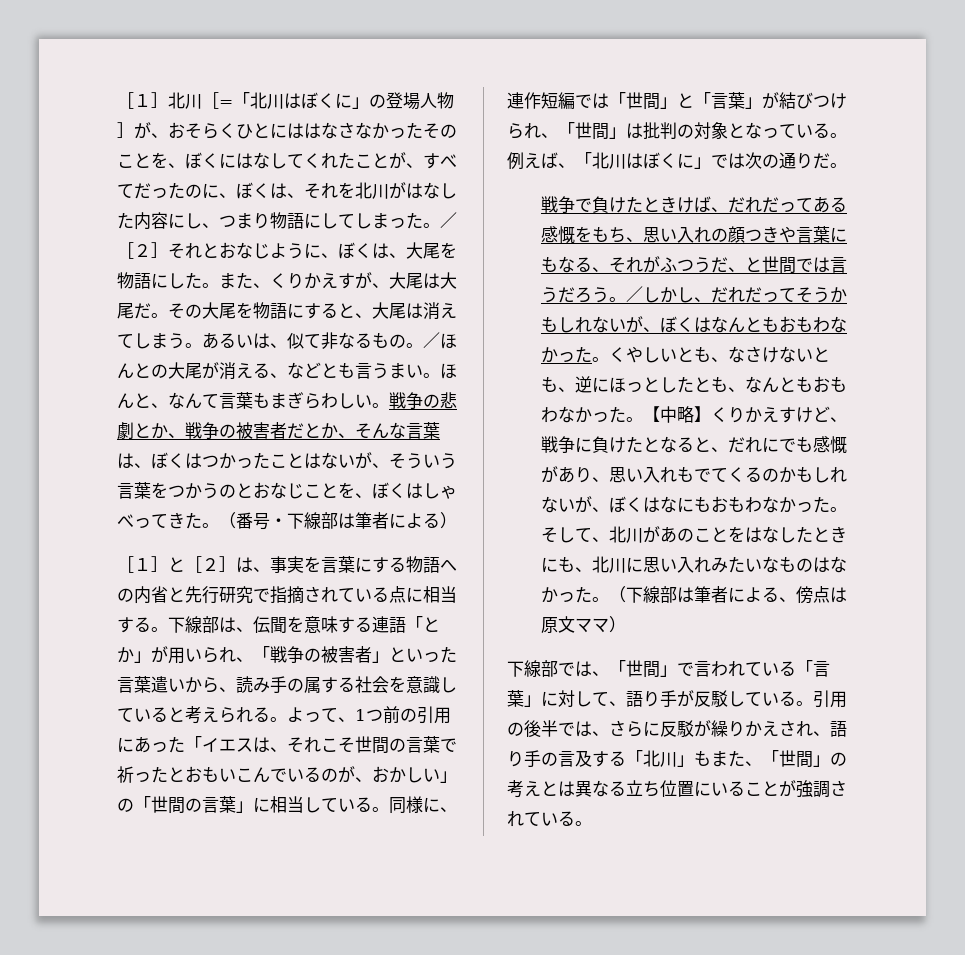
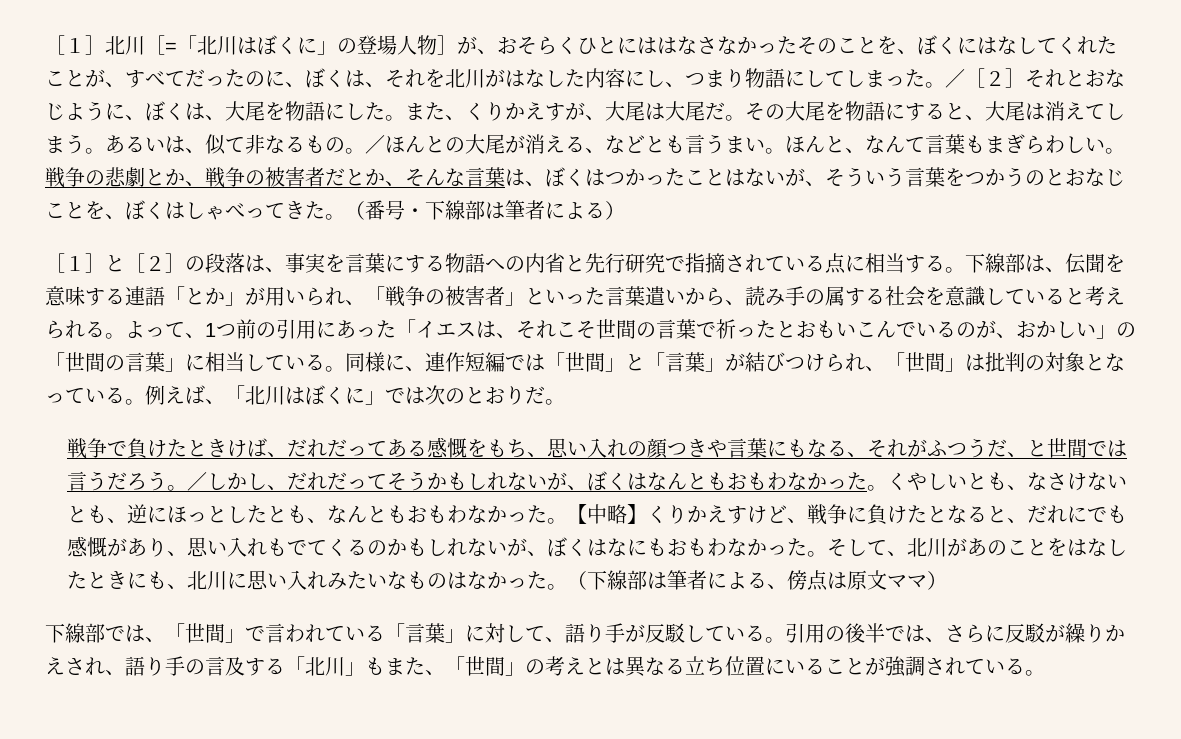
- ［１］と［２］は、事実を言葉にする物語への内省と先行研究で指摘されている点に相当する。
+ ［１］と［２］の段落は、事実を言葉にする物語への内省と先行研究で指摘されている点に相当する。
- 例えば、「北川はぼくに」では次の通りだ。
+ 例えば、「北川はぼくに」では次のとおりだ。

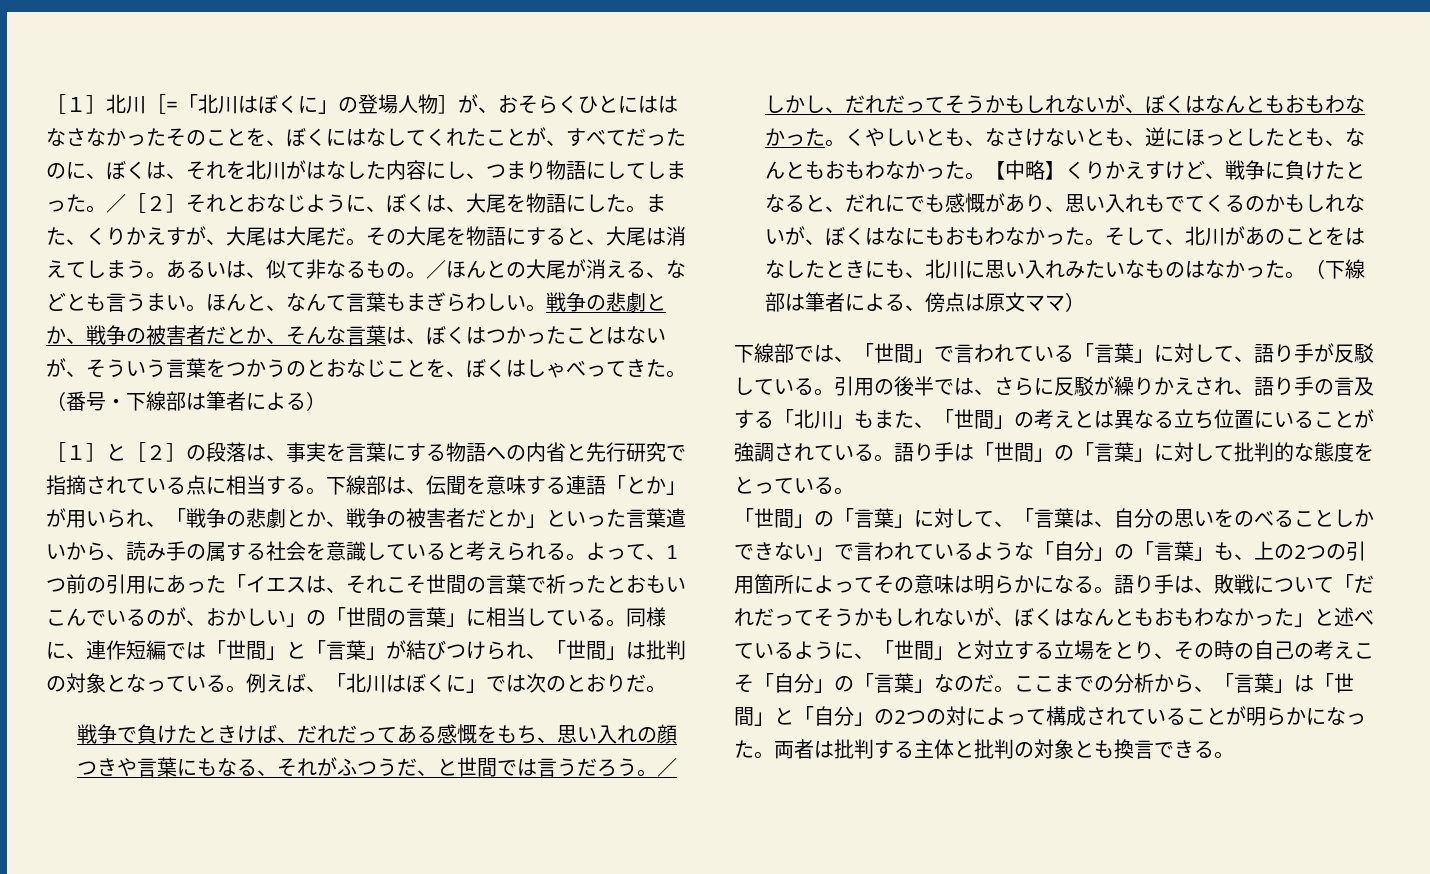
- 下線部は、伝聞を意味する連語「とか」が用いられ、「戦争の被害者」といった言葉遣いから、読み手の属する社会を意識していると考えられる。
+ 下線部は、伝聞を意味する連語「とか」が用いられ、「戦争の悲劇とか、戦争の被害者だとか」といった言葉遣いから、読み手の属する社会を意識していると考えられる。
+ 語り手は「世間」の「言葉」に対して批判的な態度をとっている。
+ 「世間」の「言葉」に対して、「言葉は、自分の思いをのべることしかできない」で言われているような「自分」の「言葉」も、上の2つの引用箇所によってその意味は明らかになる。語り手は、敗戦について「だれだってそうかもしれないが、ぼくはなんともおもわなかった」と述べているように、「世間」と対立する立場をとり、その時の自己の考えこそ「自分」の「言葉」なのだ。ここまでの分析から、「言葉」は「世間」と「自分」の2つの対によって構成されていることが明らかになった。両者は批判する主体と批判の対象とも換言できる。

